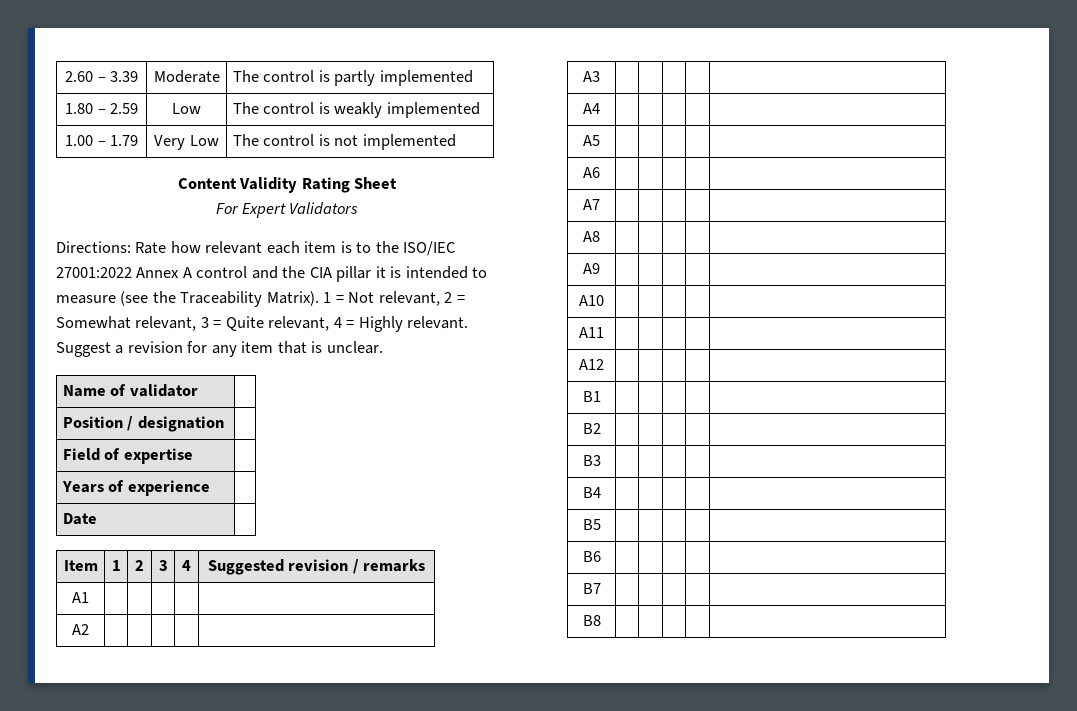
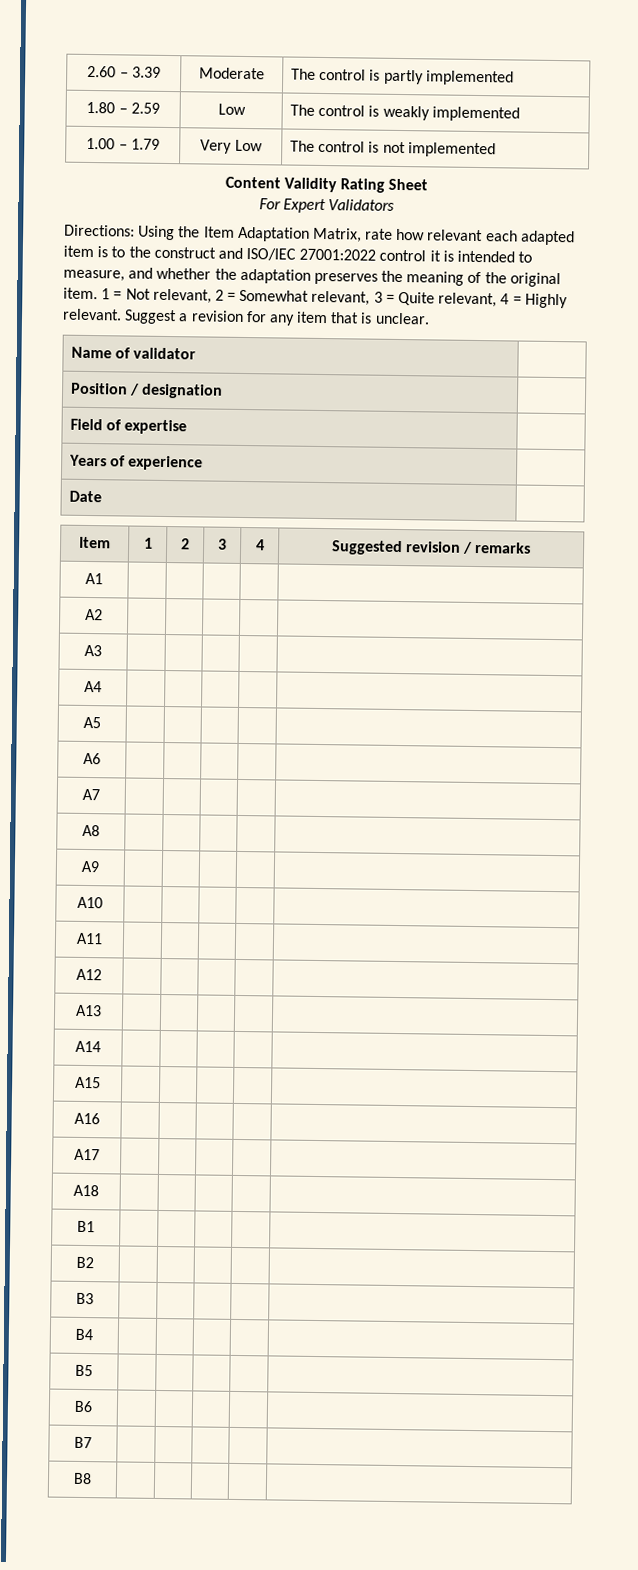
- Directions: Rate how relevant each item is to the ISO/IEC 27001:2022 Annex A control and the CIA pillar it is intended to measure (see the Traceability Matrix).
+ Directions: Using the Item Adaptation Matrix, rate how relevant each adapted item is to the construct and ISO/IEC 27001:2022 control it is intended to measure, and whether the adaptation preserves the meaning of the original item.
+ A13 | | | | |
+ A14 | | | | |
+ A15 | | | | |
+ A16 | | | | |
+ A17 | | | | |
+ A18 | | | | |

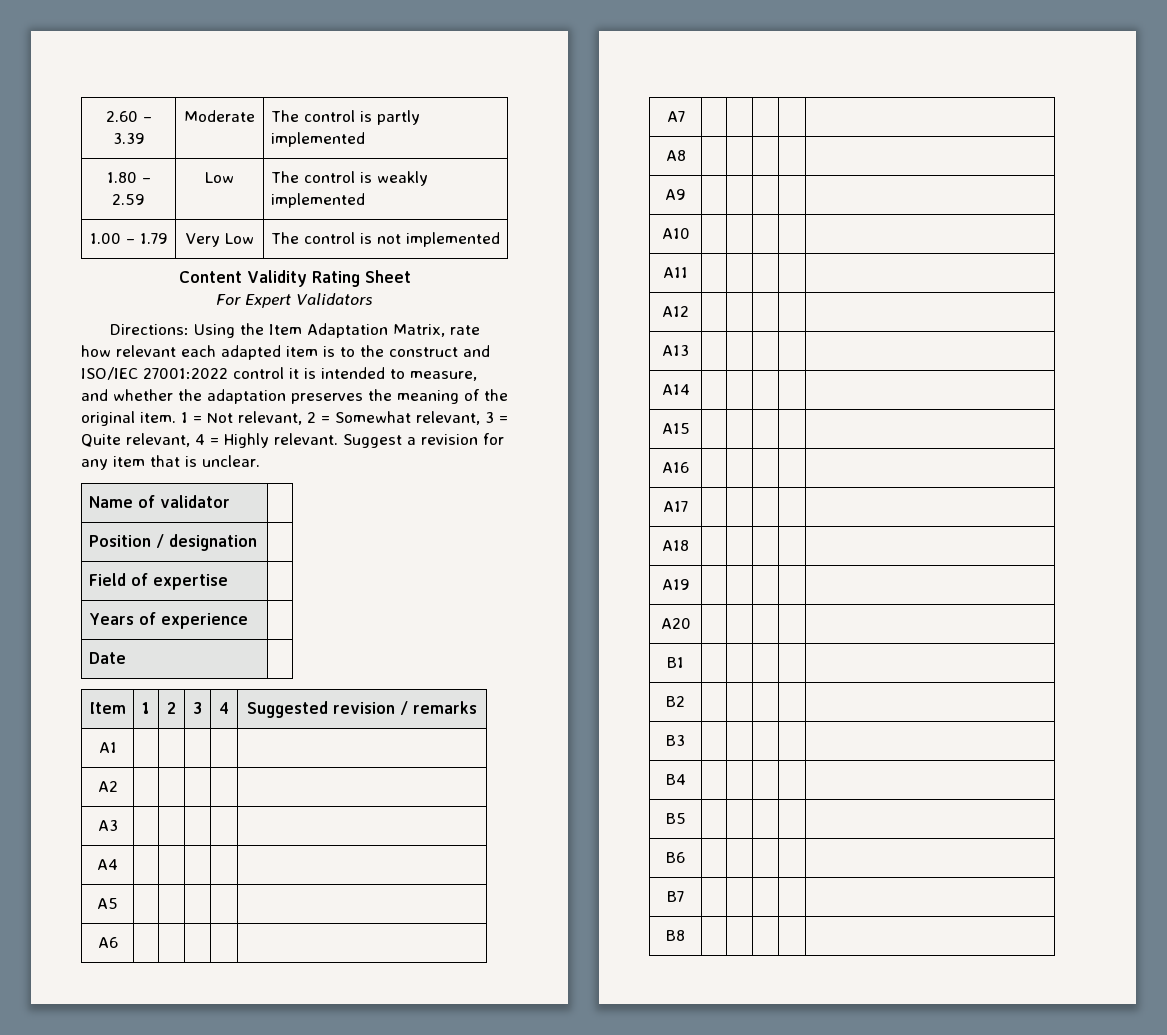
+ A19 | | | | |
+ A20 | | | | |

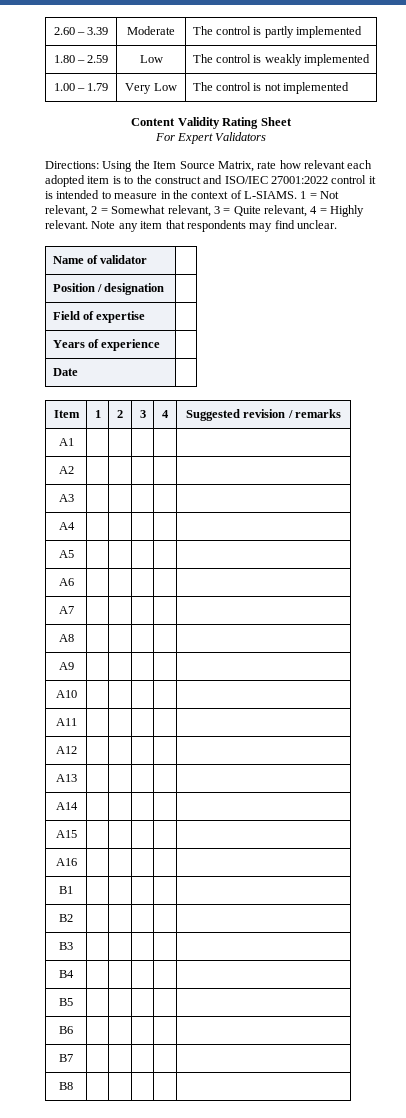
- Directions: Using the Item Adaptation Matrix, rate how relevant each adapted item is to the construct and ISO/IEC 27001:2022 control it is intended to measure, and whether the adaptation preserves the meaning of the original item.
+ Directions: Using the Item Source Matrix, rate how relevant each adopted item is to the construct and ISO/IEC 27001:2022 control it is intended to measure in the context of L-SIAMS.
- Suggest a revision for any item that is unclear.
+ Note any item that respondents may find unclear.
- A17 | | | | |
- A18 | | | | |
- A19 | | | | |
- A20 | | | | |

